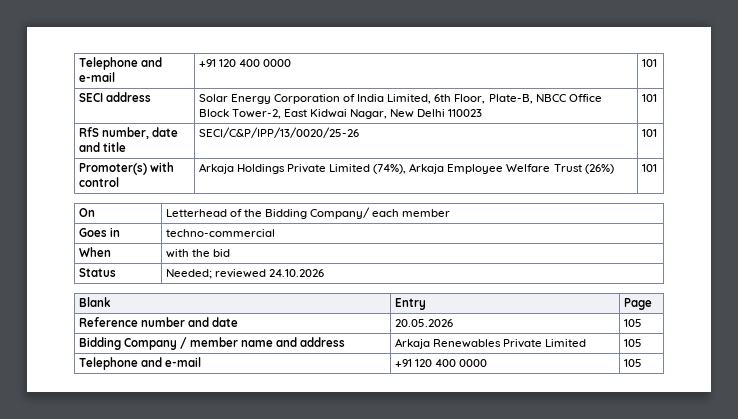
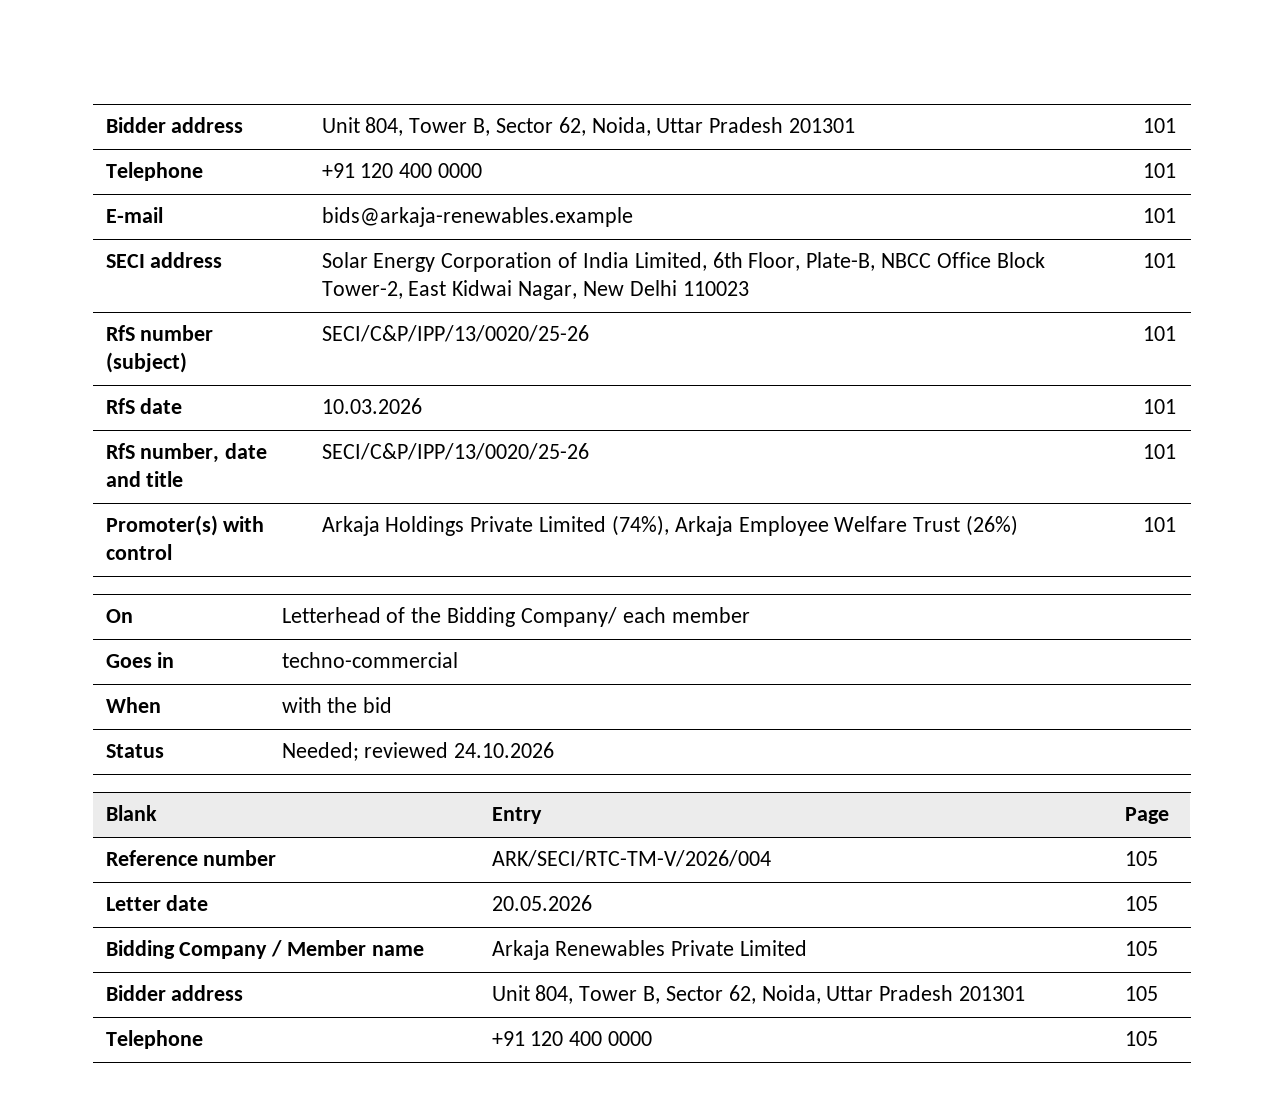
- Telephone and e-mail | +91 120 400 0000 | 101
+ Bidder address | Unit 804, Tower B, Sector 62, Noida, Uttar Pradesh 201301 | 101
+ Telephone | +91 120 400 0000 | 101
+ E-mail | bids@arkaja-renewables.example | 101
+ RfS number (subject) | SECI/C&P/IPP/13/0020/25-26 | 101
+ RfS date | 10.03.2026 | 101
- Reference number and date | 20.05.2026 | 105
+ Reference number | ARK/SECI/RTC-TM-V/2026/004 | 105
+ Letter date | 20.05.2026 | 105
- Bidding Company / member name and address | Arkaja Renewables Private Limited | 105
+ Bidding Company / Member name | Arkaja Renewables Private Limited | 105
- Telephone and e-mail | +91 120 400 0000 | 105
+ Bidder address | Unit 804, Tower B, Sector 62, Noida, Uttar Pradesh 201301 | 105
+ Telephone | +91 120 400 0000 | 105

